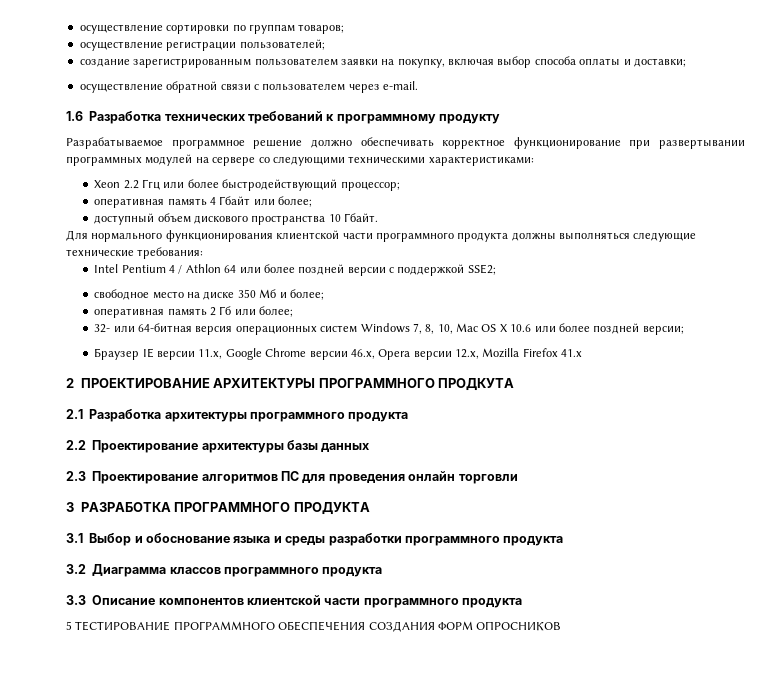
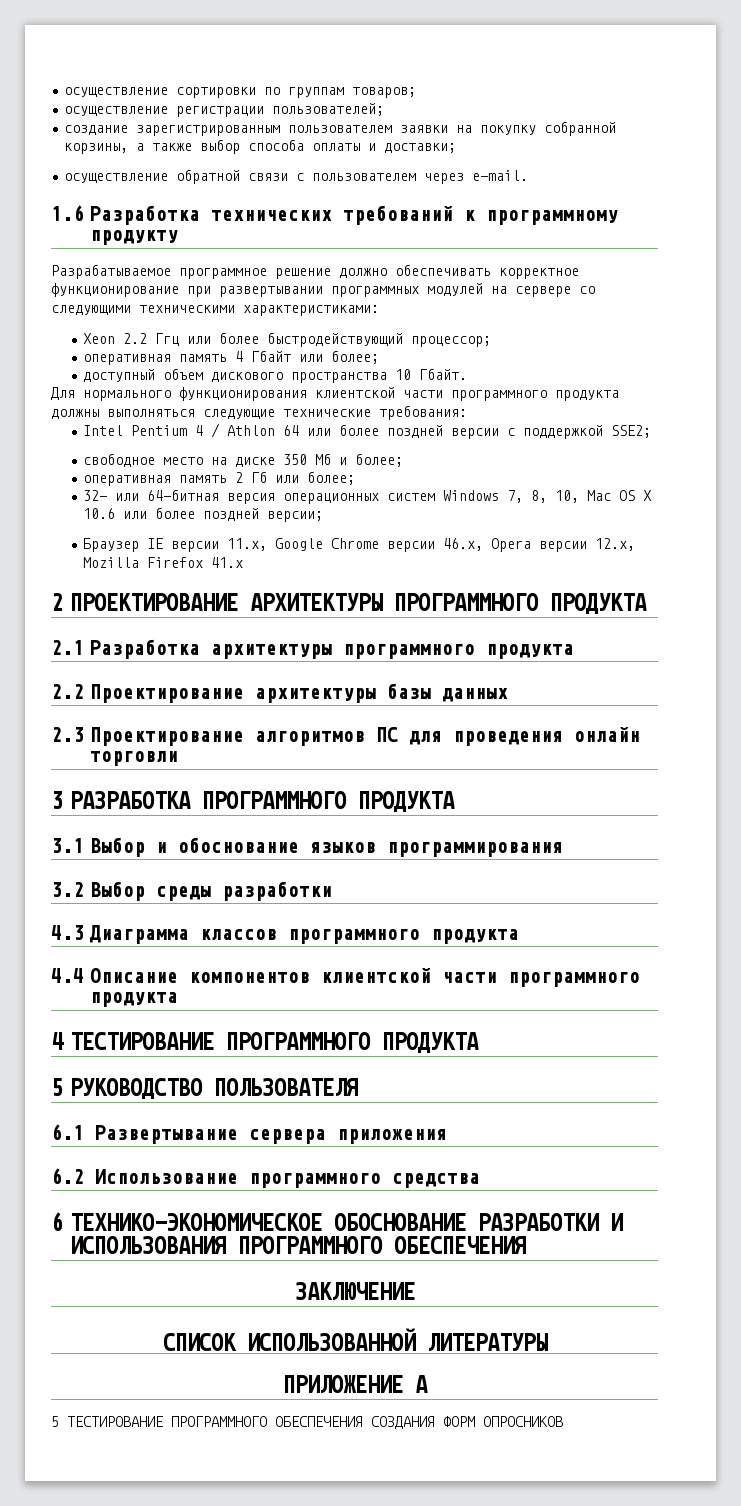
- создание зарегистрированным пользователем заявки на покупку, включая выбор способа оплаты и доставки;
+ создание зарегистрированным пользователем заявки на покупку собранной корзины, а также выбор способа оплаты и доставки;
- 2 ПРОЕКТИРОВАНИЕ АРХИТЕКТУРЫ ПРОГРАММНОГО ПРОДКУТА
+ 2 ПРОЕКТИРОВАНИЕ АРХИТЕКТУРЫ ПРОГРАММНОГО ПРОДУКТА
- 3.1 Выбор и обоснование языка и среды разработки программного продукта
- 3.2 Диаграмма классов программного продукта
+ 3.1 Выбор и обоснование языков программирования
+ 3.2 Выбор среды разработки
+ 4.3 Диаграмма классов программного продукта
- 3.3 Описание компонентов клиентской части программного продукта
+ 4.4 Описание компонентов клиентской части программного продукта
+ 4 ТЕСТИРОВАНИЕ ПРОГРАММНОГО ПРОДУКТА
+ 5 РУКОВОДСТВО ПОЛЬЗОВАТЕЛЯ
+ 6.1 Развертывание сервера приложения
+ 6.2 Использование программного средства
+ 6 ТЕХНИКО-ЭКОНОМИЧЕСКОЕ ОБОСНОВАНИЕ РАЗРАБОТКИ И ИСПОЛЬЗОВАНИЯ ПРОГРАММНОГО ОБЕСПЕЧЕНИЯ
+ ЗАКЛЮЧЕНИЕ
+ СПИСОК ИСПОЛЬЗОВАННОЙ ЛИТЕРАТУРЫ
+ ПРИЛОЖЕНИЕ А

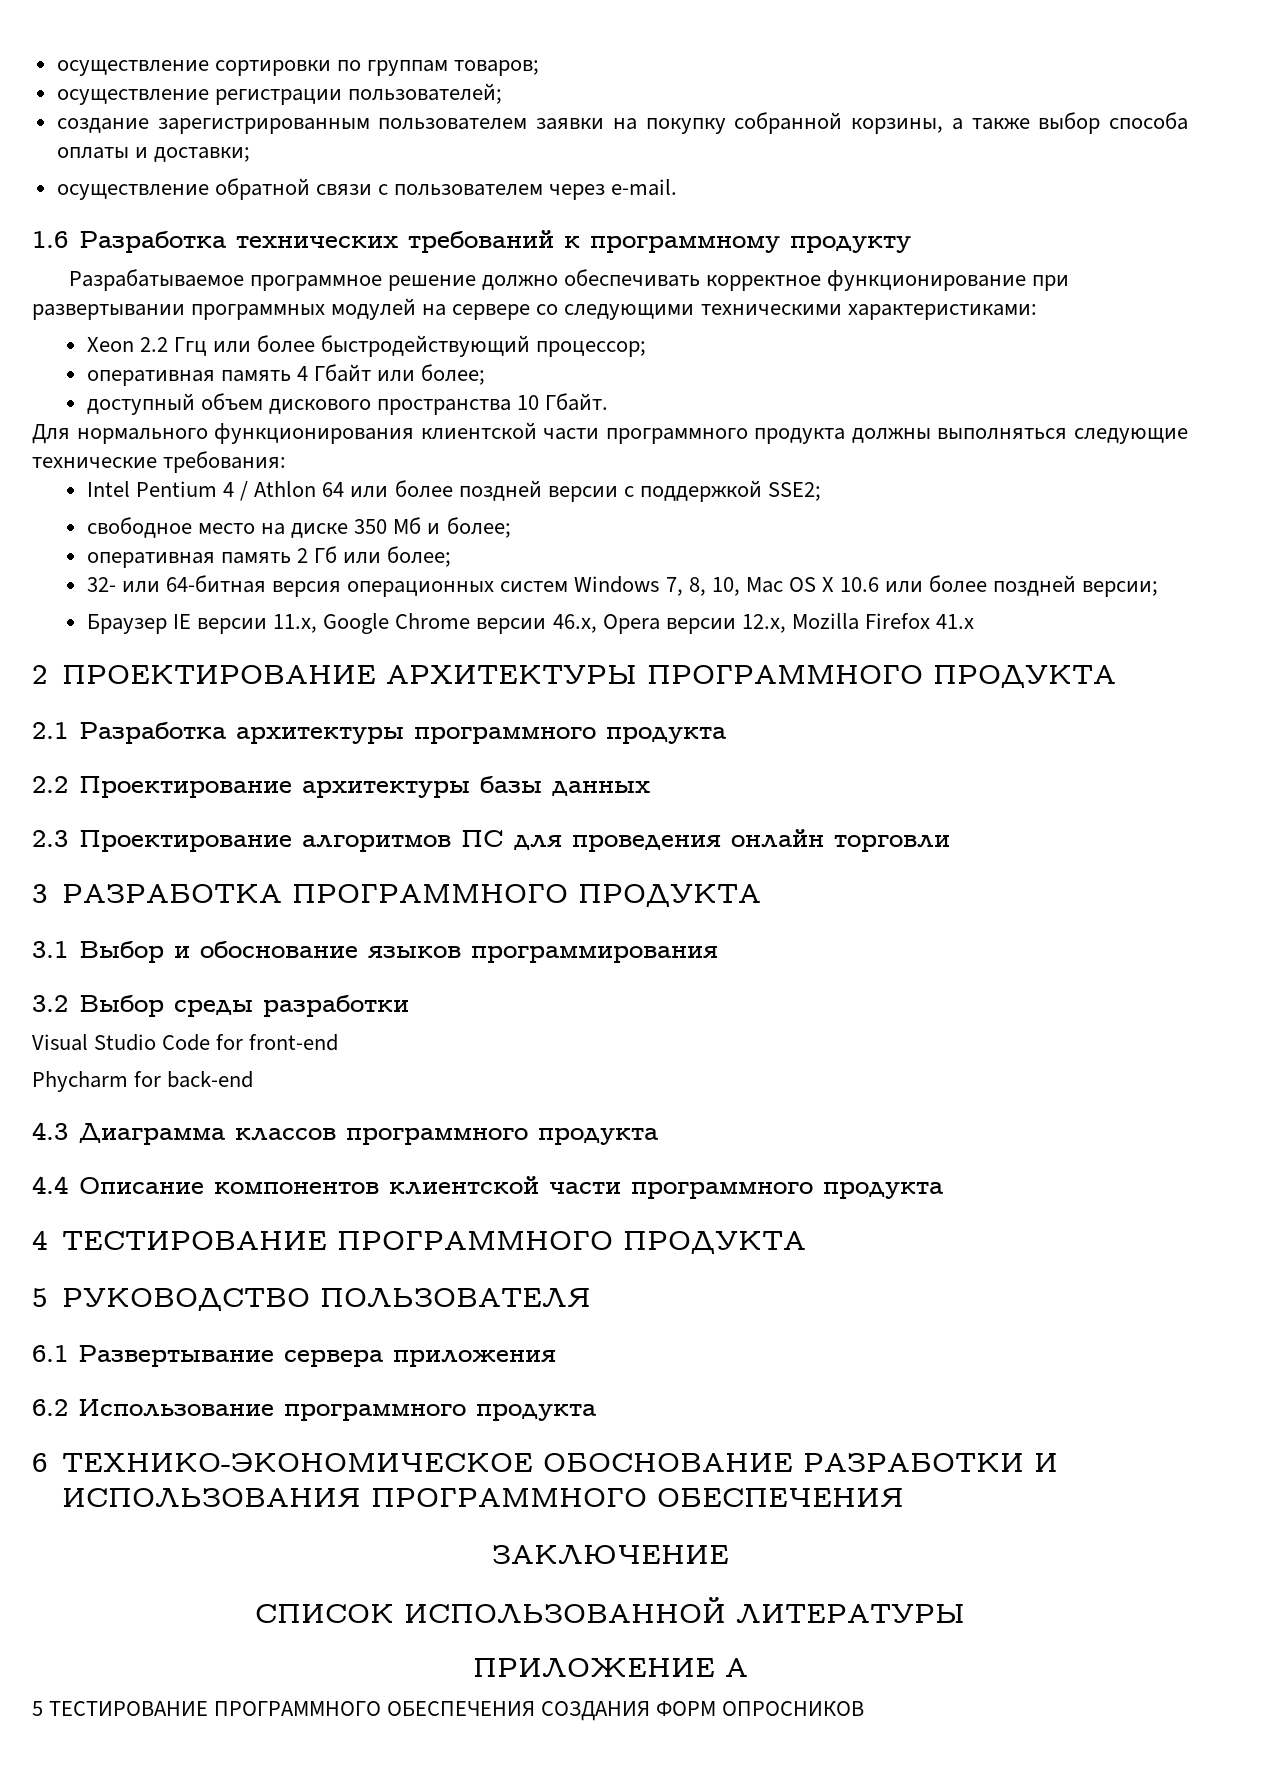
+ Visual Studio Code for front-end
+ Phycharm for back-end
- 6.2 Использование программного средства
+ 6.2 Использование программного продукта

